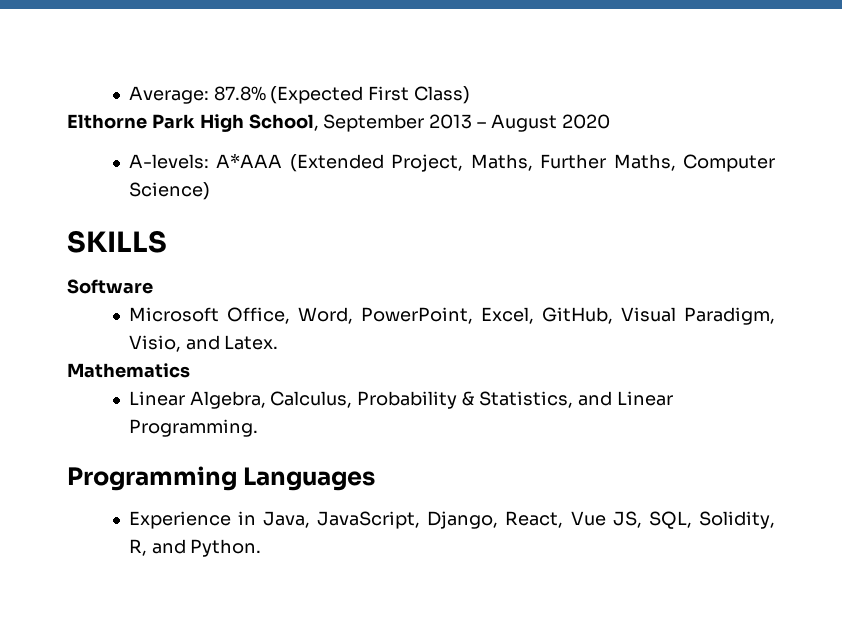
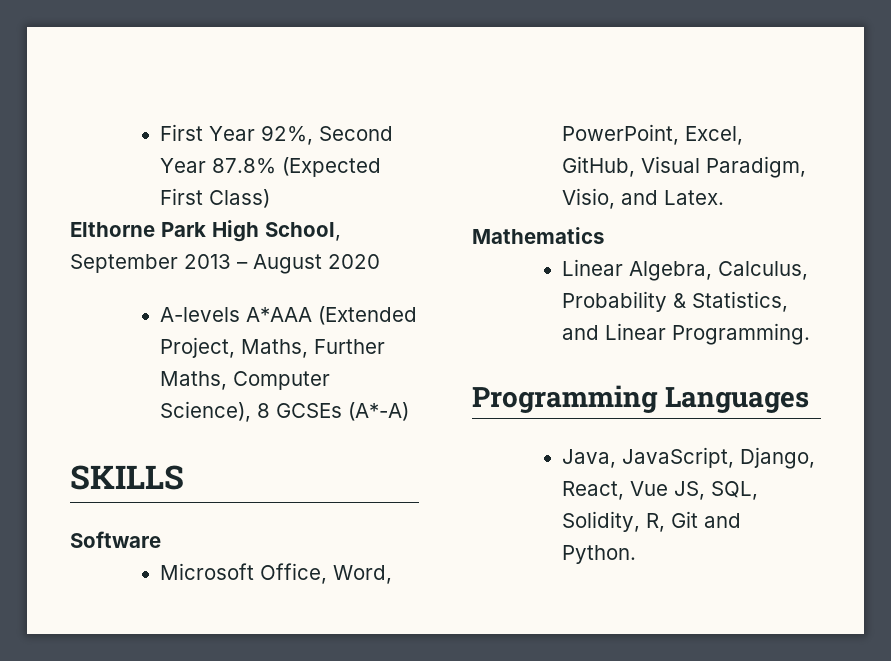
- Average: 87.8% (Expected First Class)
+ First Year 92%, Second Year 87.8% (Expected First Class)
- A-levels: A*AAA (Extended Project, Maths, Further Maths, Computer Science)
+ A-levels A*AAA (Extended Project, Maths, Further Maths, Computer Science), 8 GCSEs (A*-A)
- Experience in Java, JavaScript, Django, React, Vue JS, SQL, Solidity, R, and Python.
+ Java, JavaScript, Django, React, Vue JS, SQL, Solidity, R, Git and Python.

